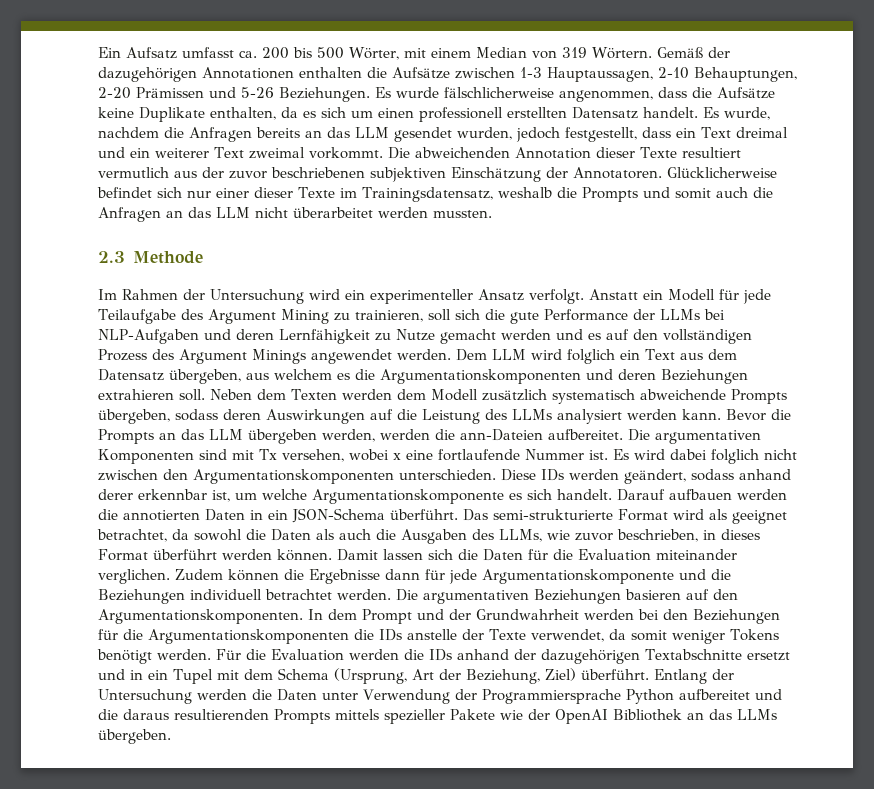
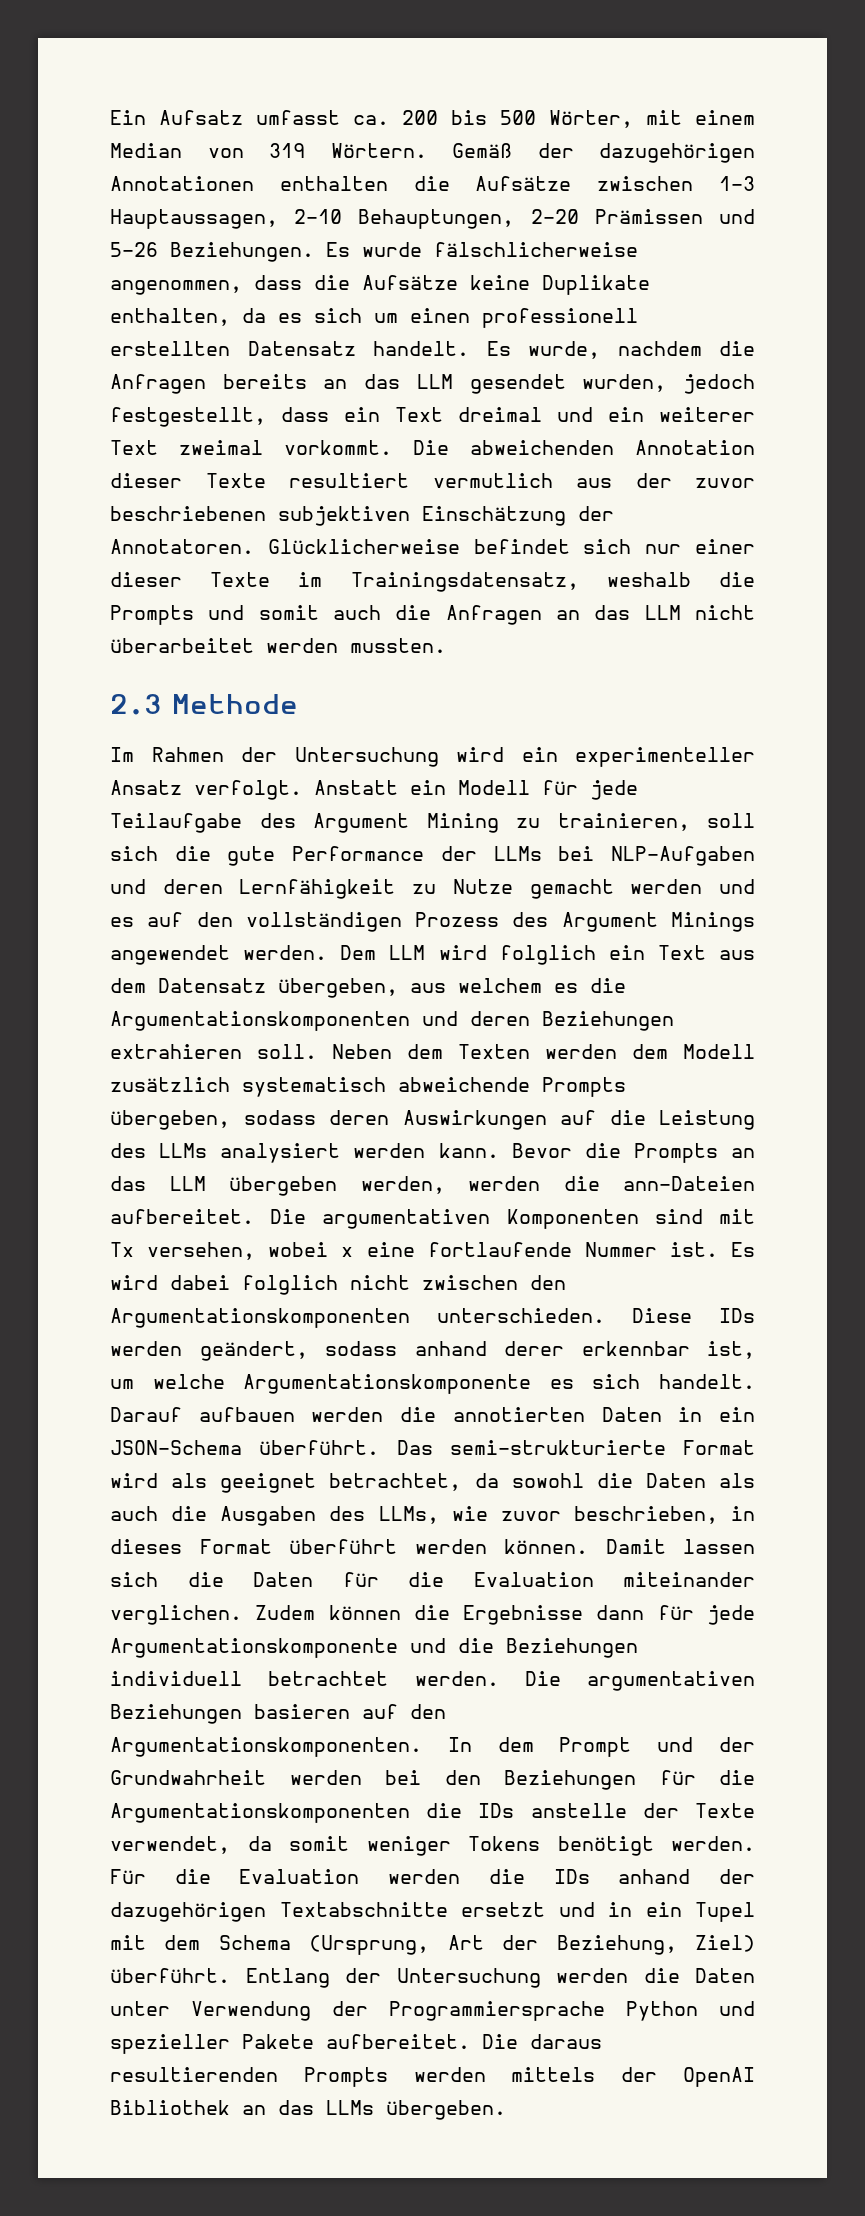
- Entlang der Untersuchung werden die Daten unter Verwendung der Programmiersprache Python aufbereitet und die daraus resultierenden Prompts mittels spezieller Pakete wie der OpenAI Bibliothek an das LLMs übergeben.
+ Entlang der Untersuchung werden die Daten unter Verwendung der Programmiersprache Python und spezieller Pakete aufbereitet. Die daraus resultierenden Prompts werden mittels der OpenAI Bibliothek an das LLMs übergeben.

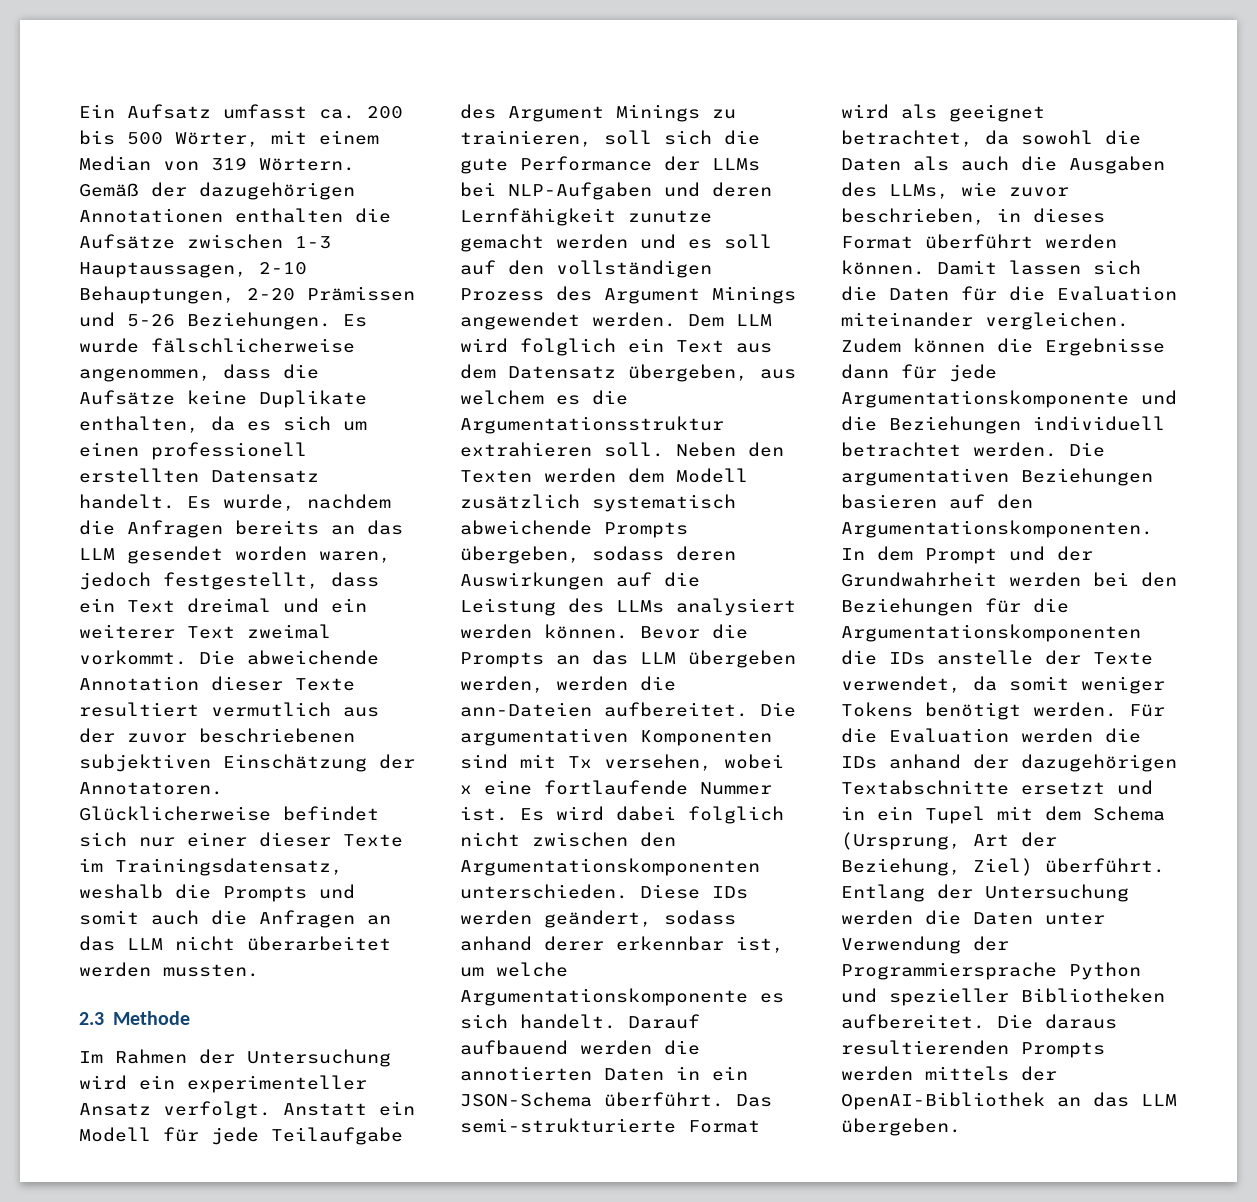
- Es wurde, nachdem die Anfragen bereits an das LLM gesendet wurden, jedoch festgestellt, dass ein Text dreimal und ein weiterer Text zweimal vorkommt.
+ Es wurde, nachdem die Anfragen bereits an das LLM gesendet worden waren, jedoch festgestellt, dass ein Text dreimal und ein weiterer Text zweimal vorkommt.
- Die abweichenden Annotation dieser Texte resultiert vermutlich aus der zuvor beschriebenen subjektiven Einschätzung der Annotatoren.
+ Die abweichende Annotation dieser Texte resultiert vermutlich aus der zuvor beschriebenen subjektiven Einschätzung der Annotatoren.
- Anstatt ein Modell für jede Teilaufgabe des Argument Mining zu trainieren, soll sich die gute Performance der LLMs bei NLP-Aufgaben und deren Lernfähigkeit zu Nutze gemacht werden und es auf den vollständigen Prozess des Argument Minings angewendet werden.
+ Anstatt ein Modell für jede Teilaufgabe des Argument Minings zu trainieren, soll sich die gute Performance der LLMs bei NLP-Aufgaben und deren Lernfähigkeit zunutze gemacht werden und es soll auf den vollständigen Prozess des Argument Minings angewendet werden.
- Dem LLM wird folglich ein Text aus dem Datensatz übergeben, aus welchem es die Argumentationskomponenten und deren Beziehungen extrahieren soll.
+ Dem LLM wird folglich ein Text aus dem Datensatz übergeben, aus welchem es die Argumentationsstruktur extrahieren soll.
- Neben dem Texten werden dem Modell zusätzlich systematisch abweichende Prompts übergeben, sodass deren Auswirkungen auf die Leistung des LLMs analysiert werden kann.
+ Neben den Texten werden dem Modell zusätzlich systematisch abweichende Prompts übergeben, sodass deren Auswirkungen auf die Leistung des LLMs analysiert werden können.
- Darauf aufbauen werden die annotierten Daten in ein JSON-Schema überführt.
+ Darauf aufbauend werden die annotierten Daten in ein JSON-Schema überführt.
- Damit lassen sich die Daten für die Evaluation miteinander verglichen.
+ Damit lassen sich die Daten für die Evaluation miteinander vergleichen.
- Entlang der Untersuchung werden die Daten unter Verwendung der Programmiersprache Python und spezieller Pakete aufbereitet.
+ Entlang der Untersuchung werden die Daten unter Verwendung der Programmiersprache Python und spezieller Bibliotheken aufbereitet.
- Die daraus resultierenden Prompts werden mittels der OpenAI Bibliothek an das LLMs übergeben.
+ Die daraus resultierenden Prompts werden mittels der OpenAI-Bibliothek an das LLM übergeben.

